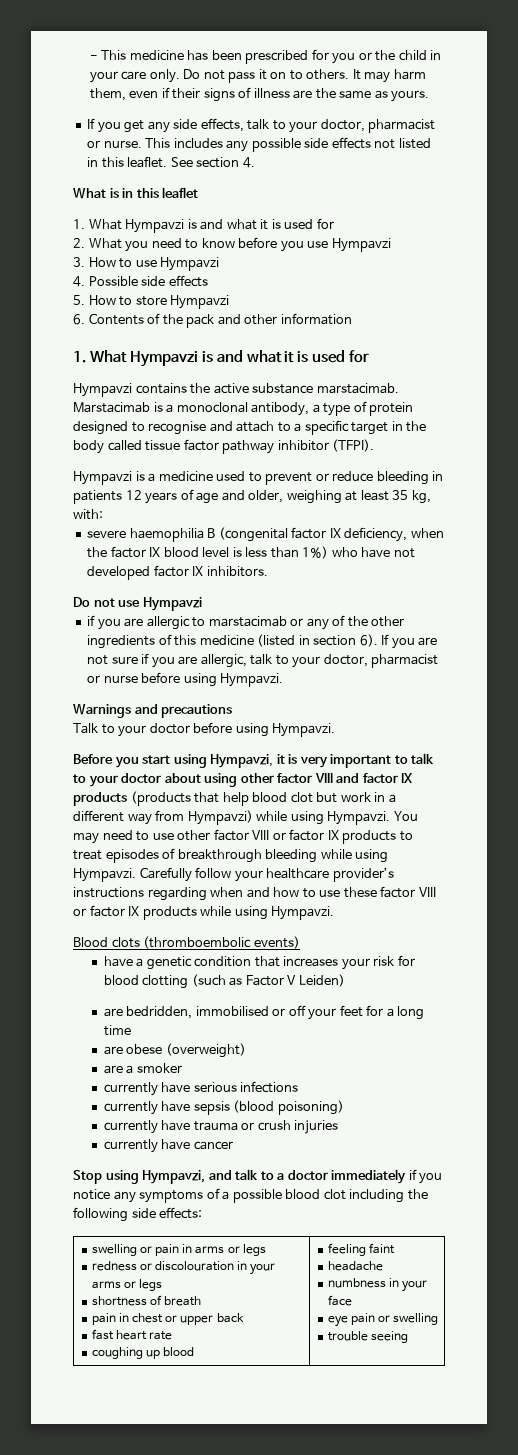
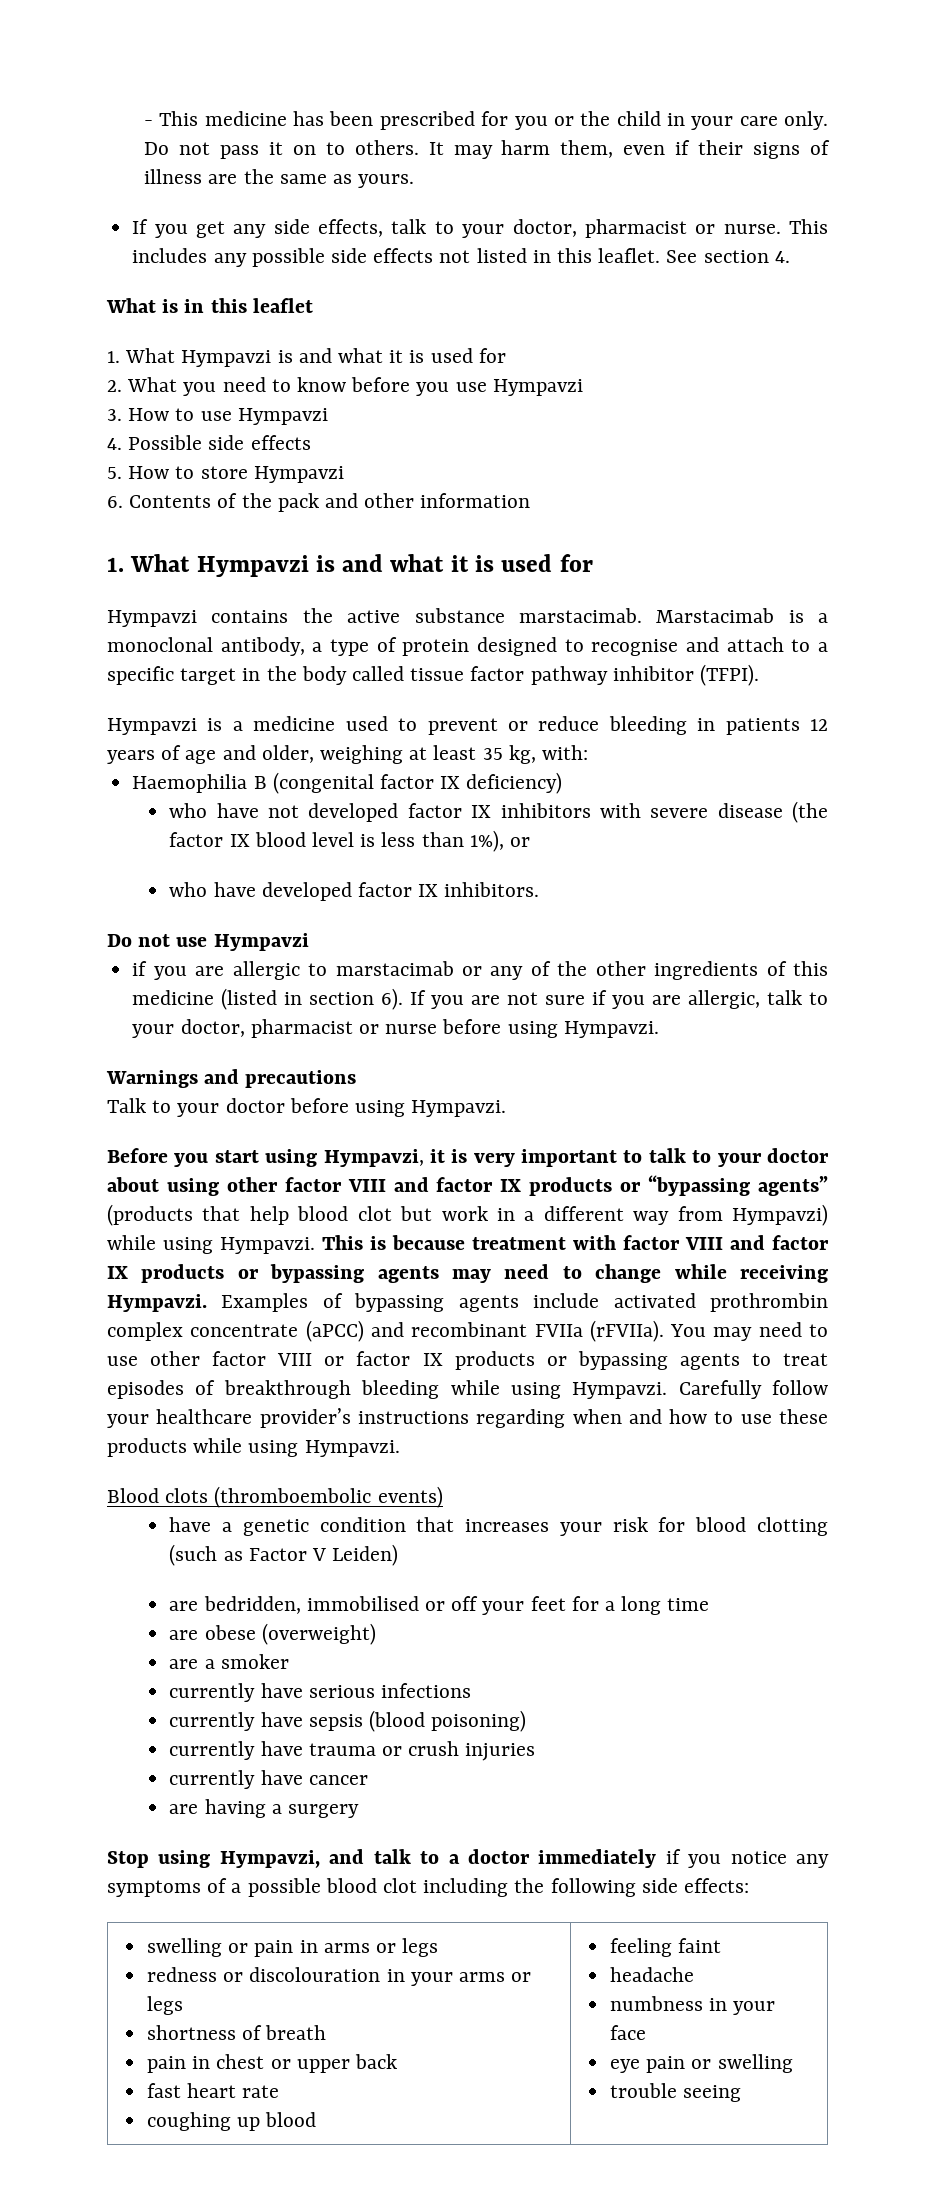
- severe haemophilia B (congenital factor IX deficiency, when the factor IX blood level is less than 1%) who have not developed factor IX inhibitors.
+ Haemophilia B (congenital factor IX deficiency)
+ who have not developed factor IX inhibitors with severe disease (the factor IX blood level is less than 1%), or
+ who have developed factor IX inhibitors.
- Before you start using Hympavzi, it is very important to talk to your doctor about using other factor VIII and factor IX products (products that help blood clot but work in a different way from Hympavzi) while using Hympavzi.
+ Before you start using Hympavzi, it is very important to talk to your doctor about using other factor VIII and factor IX products or “bypassing agents” (products that help blood clot but work in a different way from Hympavzi) while using Hympavzi.
+ This is because treatment with factor VIII and factor IX products or bypassing agents may need to change while receiving Hympavzi. Examples of bypassing agents include activated prothrombin complex concentrate (aPCC) and recombinant FVIIa (rFVIIa).
- You may need to use other factor VIII or factor IX products to treat episodes of breakthrough bleeding while using Hympavzi.
+ You may need to use other factor VIII or factor IX products or bypassing agents to treat episodes of breakthrough bleeding while using Hympavzi.
- Carefully follow your healthcare provider’s instructions regarding when and how to use these factor VIII or factor IX products while using Hympavzi.
+ Carefully follow your healthcare provider’s instructions regarding when and how to use these products while using Hympavzi.
+ are having a surgery

